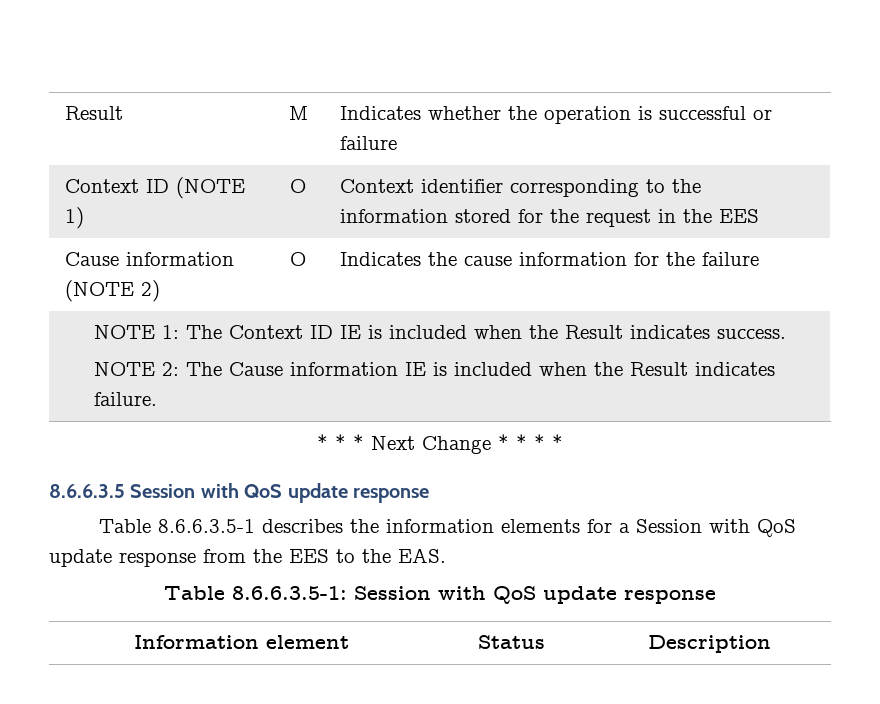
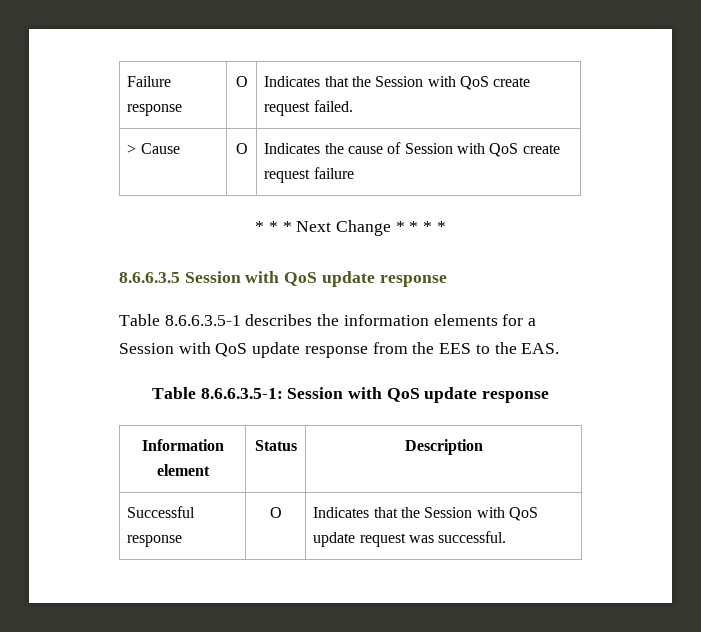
- Result | M | Indicates whether the operation is successful or failure
- Context ID (NOTE 1) | O | Context identifier corresponding to the information stored for the request in the EES
- Cause information (NOTE 2) | O | Indicates the cause information for the failure
- NOTE 1: The Context ID IE is included when the Result indicates success.
- NOTE 2: The Cause information IE is included when the Result indicates failure.
+ Failure response | O | Indicates that the Session with QoS create request failed.
+ > Cause | O | Indicates the cause of Session with QoS create request failure
+ Successful response | O | Indicates that the Session with QoS update request was successful.

